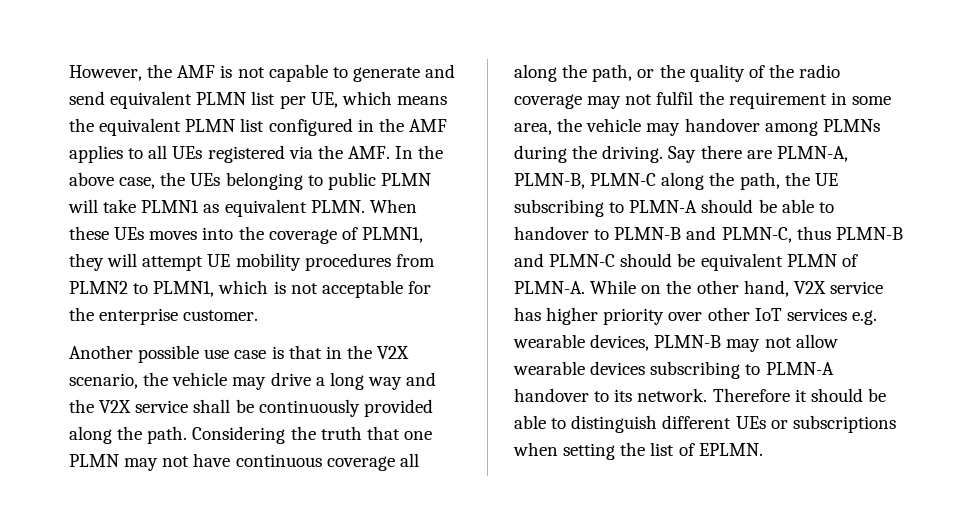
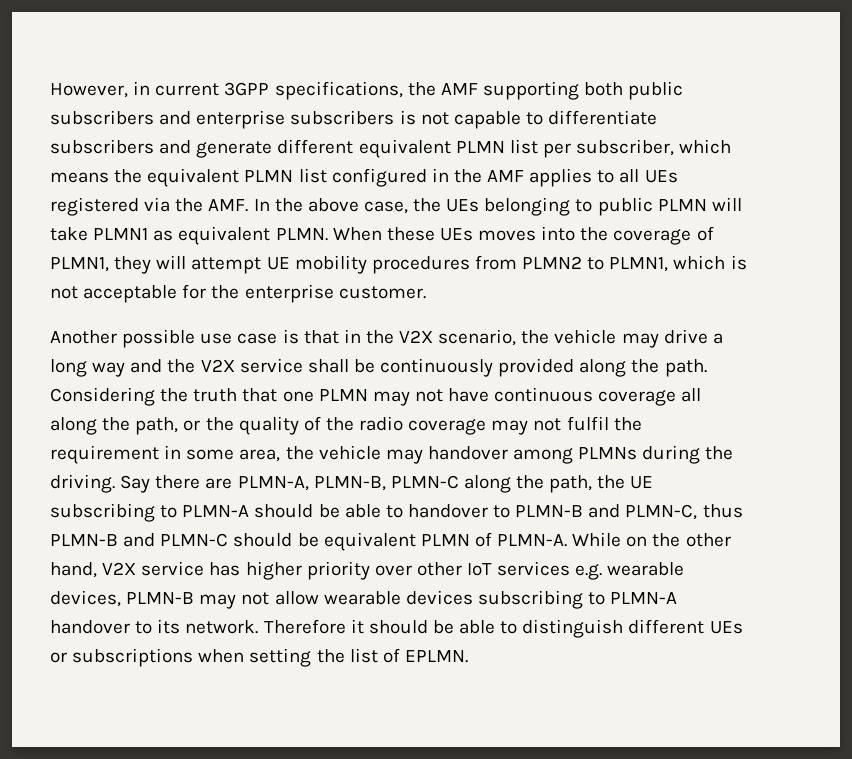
- However, the AMF is not capable to generate and send equivalent PLMN list per UE, which means the equivalent PLMN list configured in the AMF applies to all UEs registered via the AMF. In the above case, the UEs belonging to public PLMN will take PLMN1 as equivalent PLMN.
+ However, in current 3GPP specifications, the AMF supporting both public subscribers and enterprise subscribers is not capable to differentiate subscribers and generate different equivalent PLMN list per subscriber, which means the equivalent PLMN list configured in the AMF applies to all UEs registered via the AMF. In the above case, the UEs belonging to public PLMN will take PLMN1 as equivalent PLMN.

